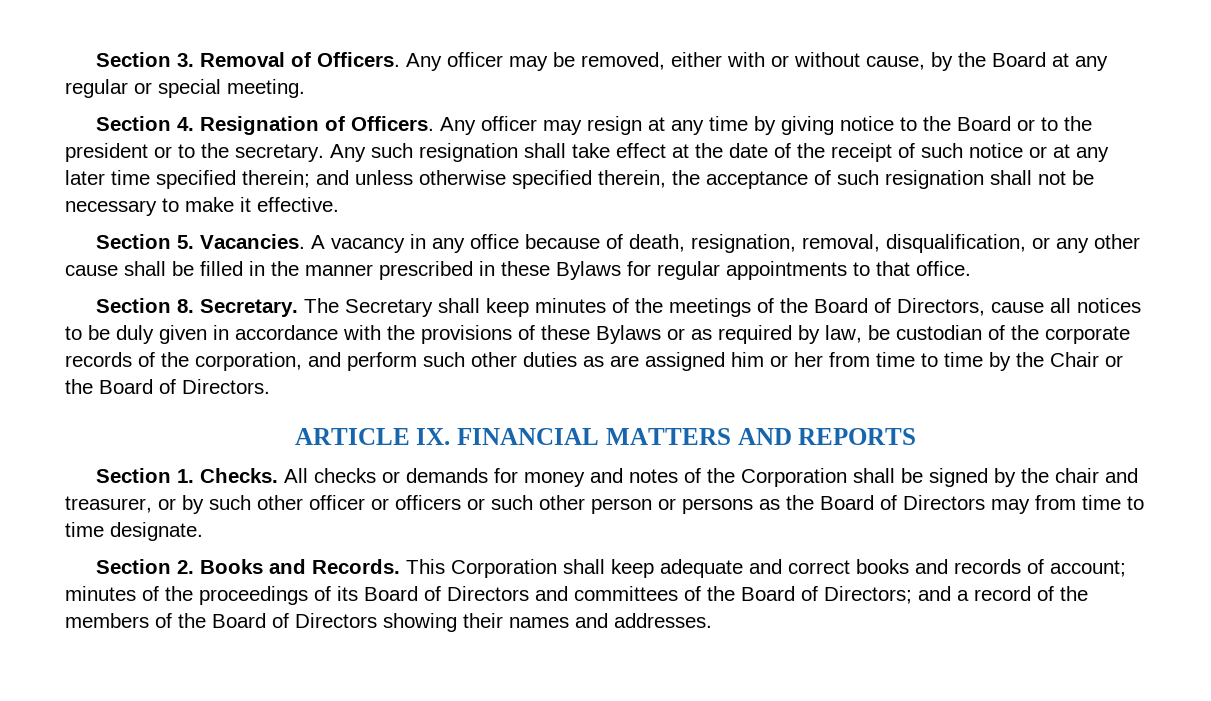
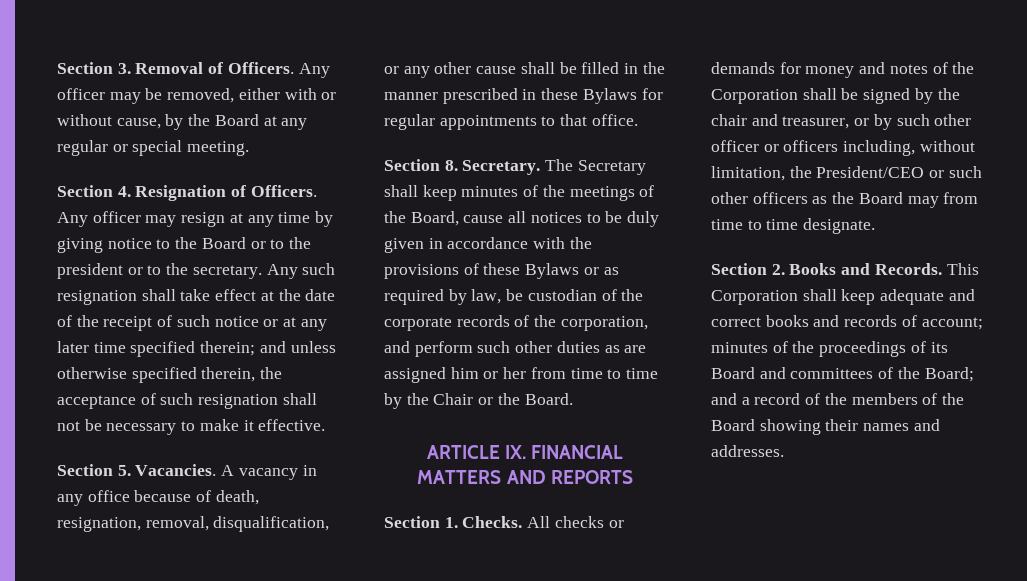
- The Secretary shall keep minutes of the meetings of the Board of Directors, cause all notices to be duly given in accordance with the provisions of these Bylaws or as required by law, be custodian of the corporate records of the corporation, and perform such other duties as are assigned him or her from time to time by the Chair or the Board of Directors.
+ The Secretary shall keep minutes of the meetings of the Board, cause all notices to be duly given in accordance with the provisions of these Bylaws or as required by law, be custodian of the corporate records of the corporation, and perform such other duties as are assigned him or her from time to time by the Chair or the Board.
- All checks or demands for money and notes of the Corporation shall be signed by the chair and treasurer, or by such other officer or officers or such other person or persons as the Board of Directors may from time to time designate.
+ All checks or demands for money and notes of the Corporation shall be signed by the chair and treasurer, or by such other officer or officers including, without limitation, the President/CEO or such other officers as the Board may from time to time designate.
- This Corporation shall keep adequate and correct books and records of account; minutes of the proceedings of its Board of Directors and committees of the Board of Directors; and a record of the members of the Board of Directors showing their names and addresses.
+ This Corporation shall keep adequate and correct books and records of account; minutes of the proceedings of its Board and committees of the Board; and a record of the members of the Board showing their names and addresses.

